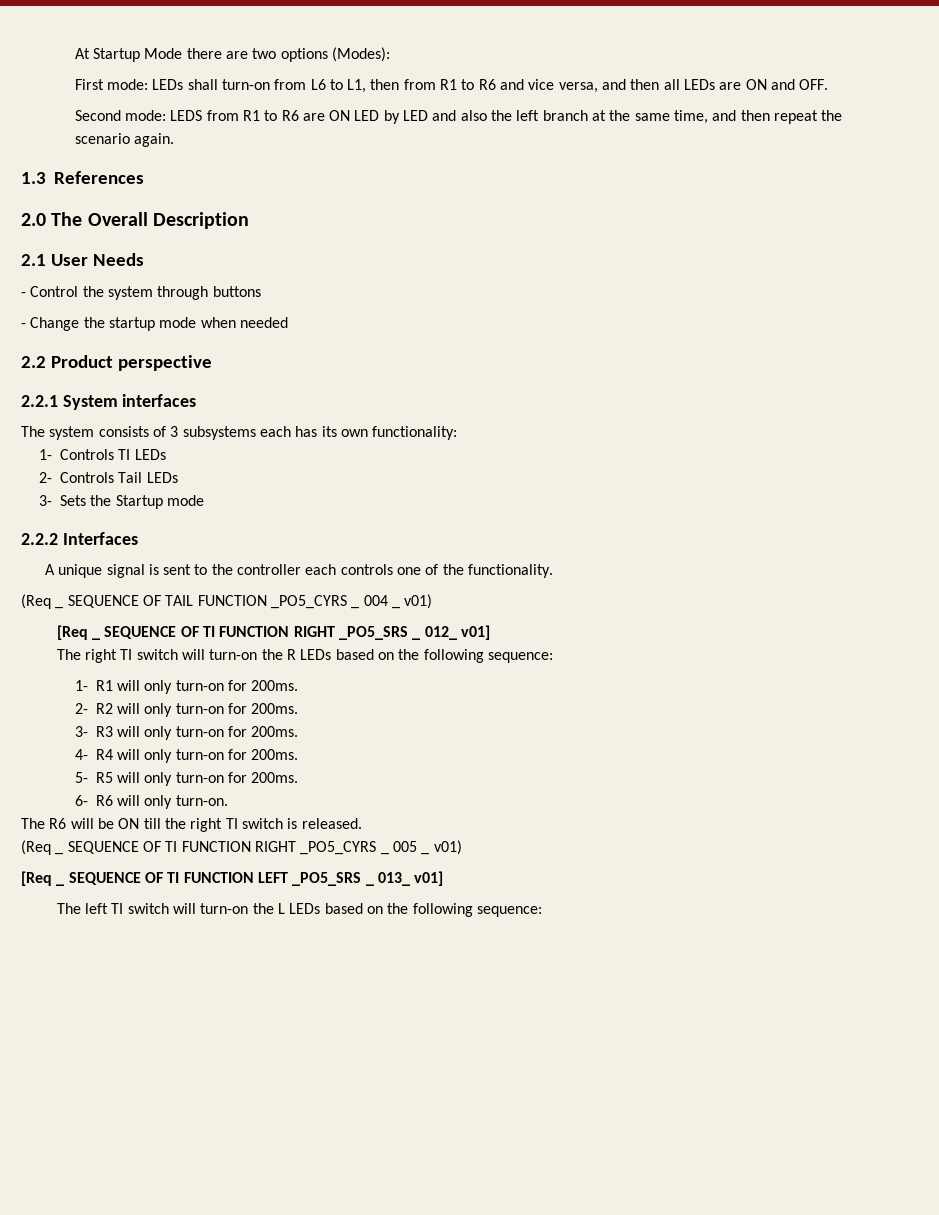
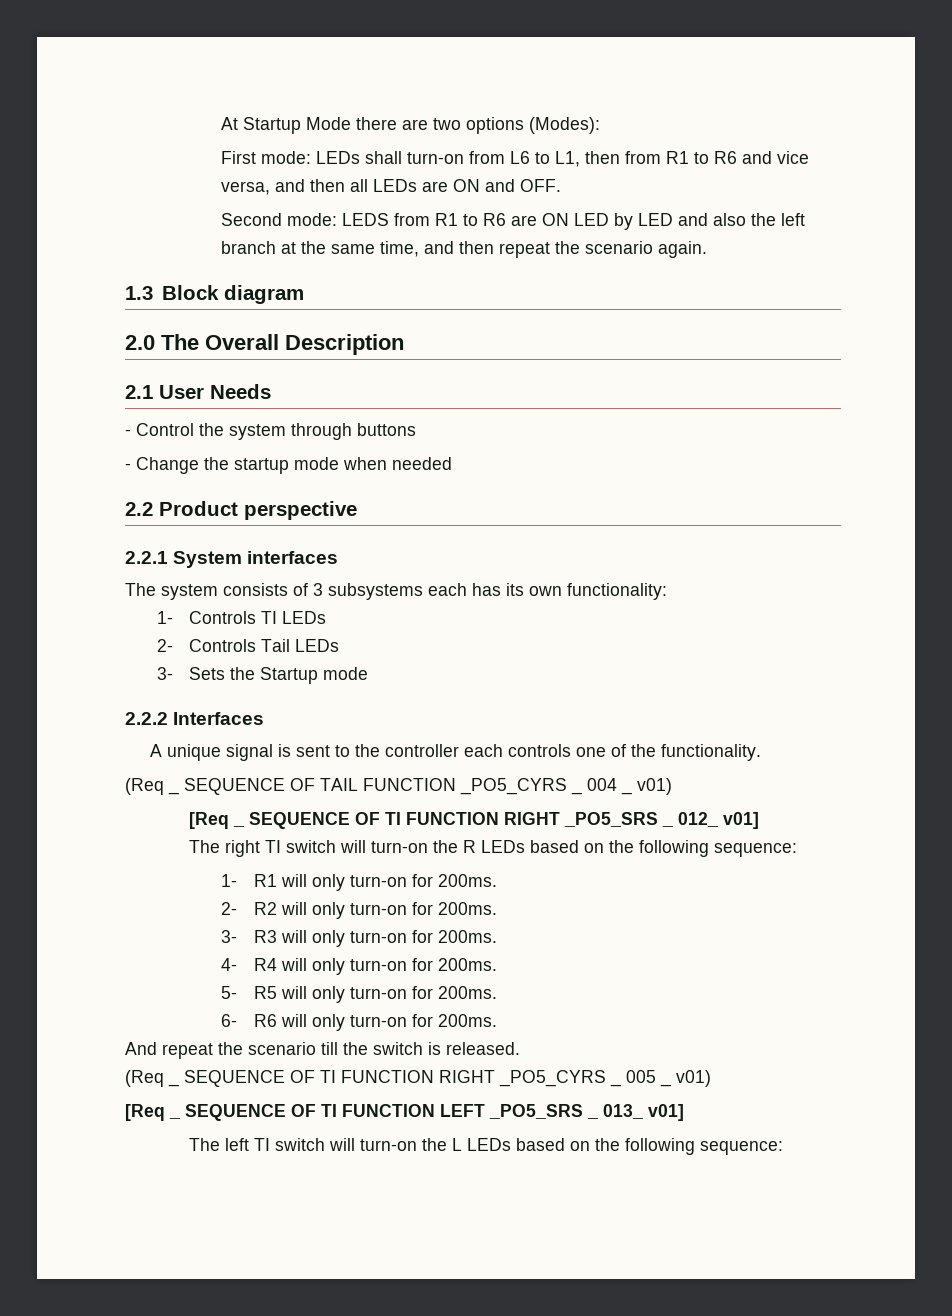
- 1.3 References
+ 1.3 Block diagram
- 6- R6 will only turn-on.
- The R6 will be ON till the right TI switch is released.
+ 6- R6 will only turn-on for 200ms.
+ And repeat the scenario till the switch is released.

